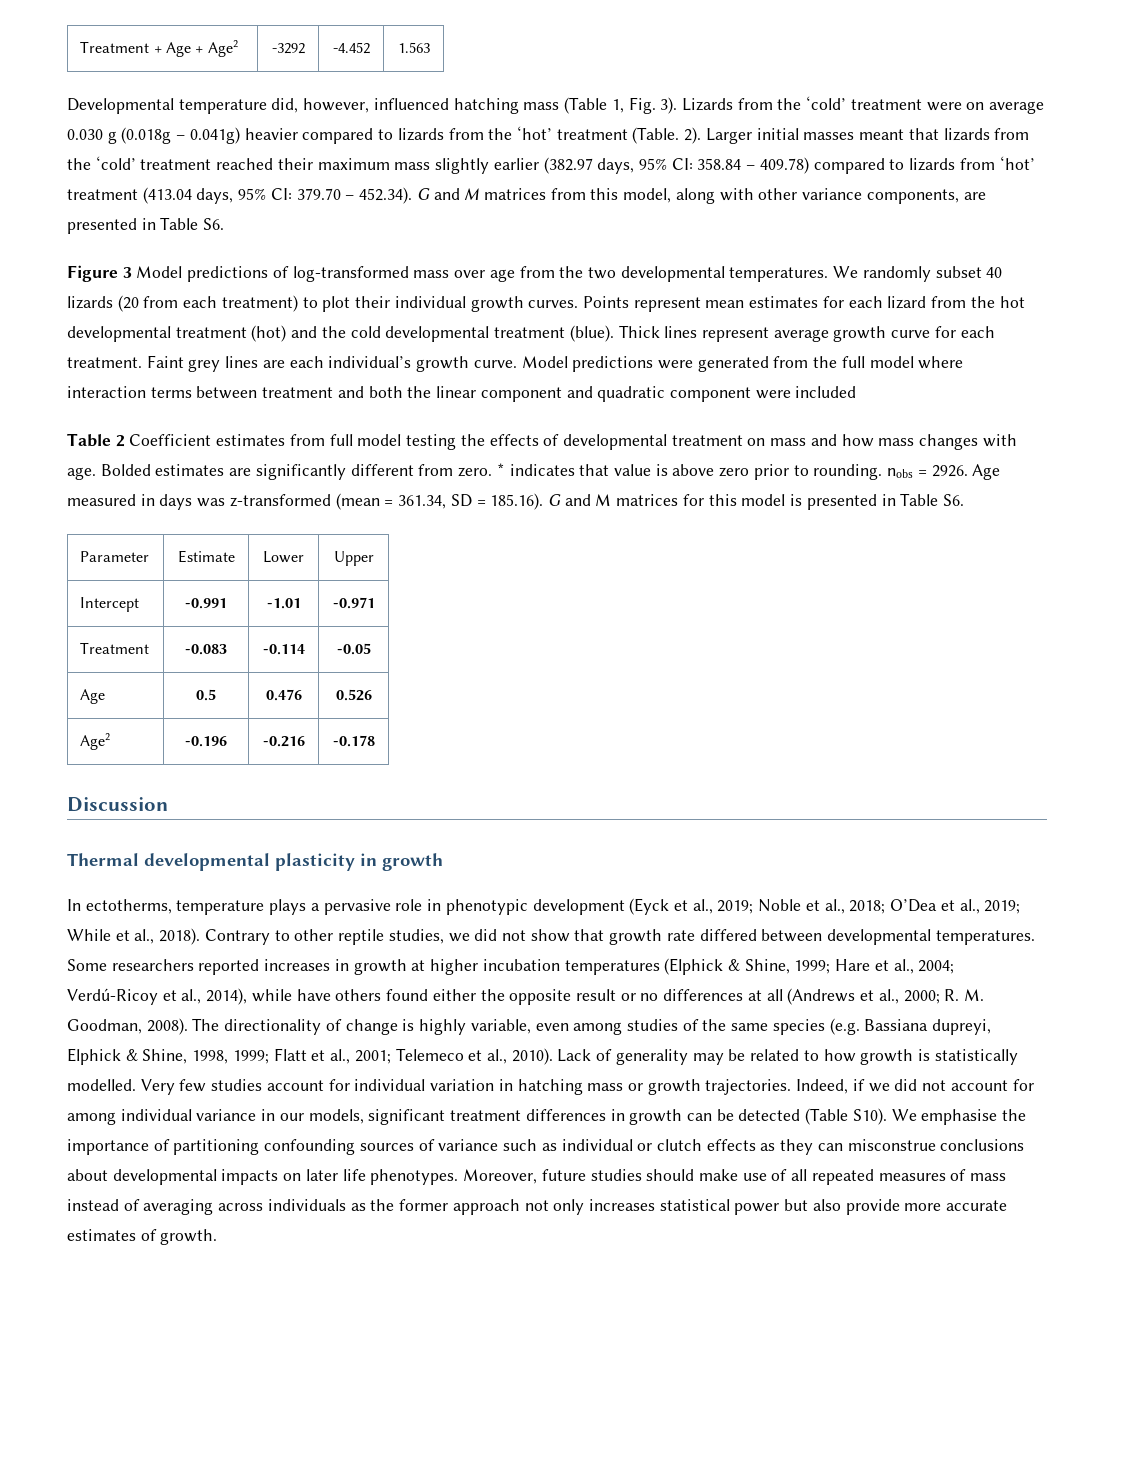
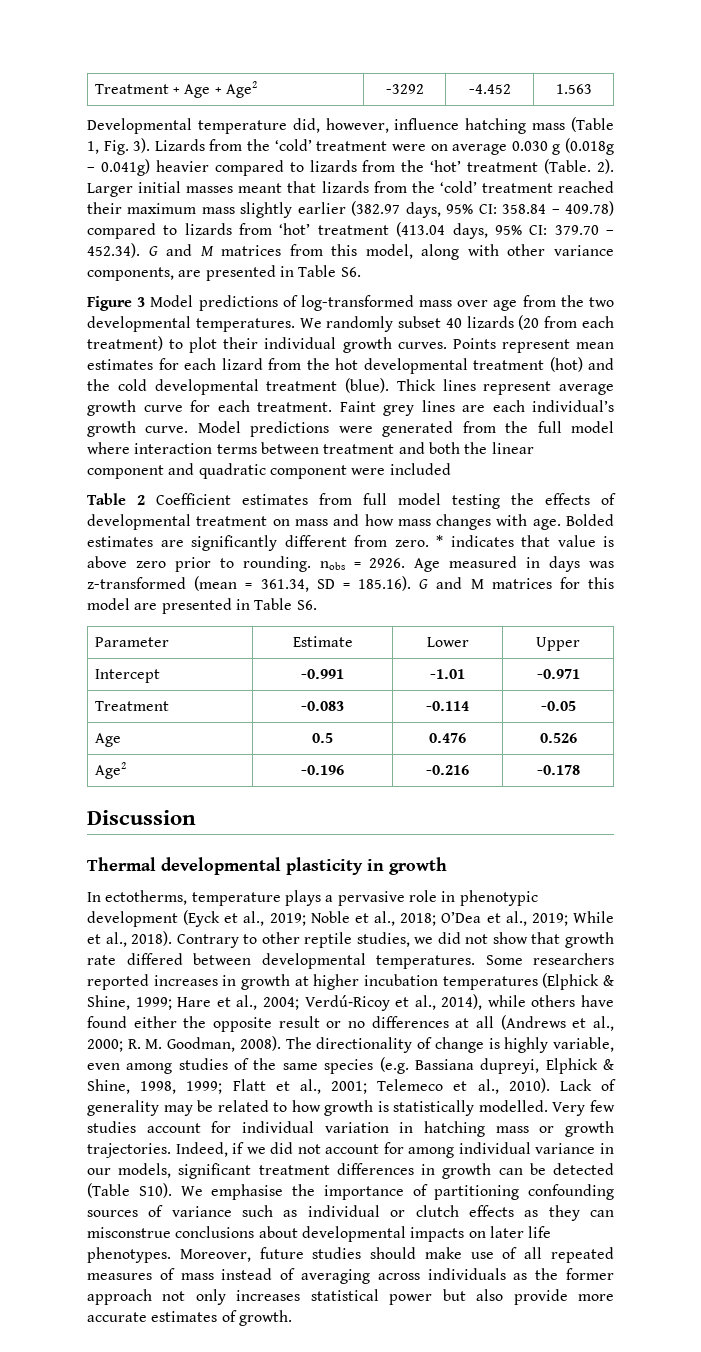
- Developmental temperature did, however, influenced hatching mass (Table 1, Fig. 3).
+ Developmental temperature did, however, influence hatching mass (Table 1, Fig. 3).
- Age measured in days was z-transformed (mean = 361.34, SD = 185.16). G and M matrices for this model is presented in Table S6.
+ Age measured in days was z-transformed (mean = 361.34, SD = 185.16). G and M matrices for this model are presented in Table S6.
- Some researchers reported increases in growth at higher incubation temperatures (Elphick & Shine, 1999; Hare et al., 2004; Verdú‐Ricoy et al., 2014), while have others found either the opposite result or no differences at all (Andrews et al., 2000; R. M. Goodman, 2008).
+ Some researchers reported increases in growth at higher incubation temperatures (Elphick & Shine, 1999; Hare et al., 2004; Verdú‐Ricoy et al., 2014), while others have found either the opposite result or no differences at all (Andrews et al., 2000; R. M. Goodman, 2008).

